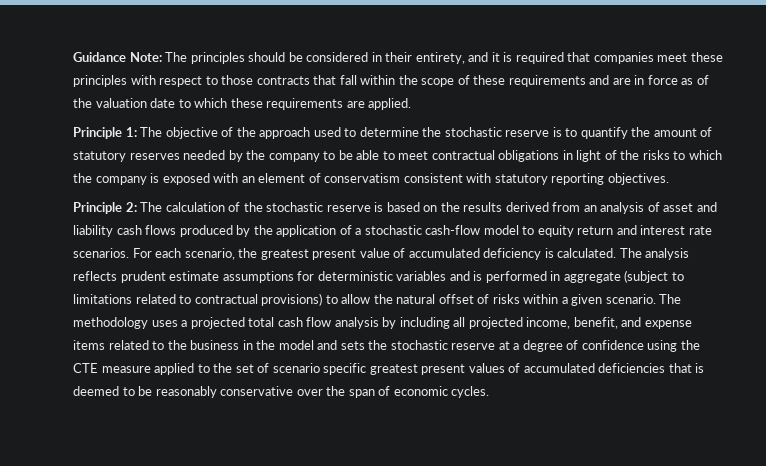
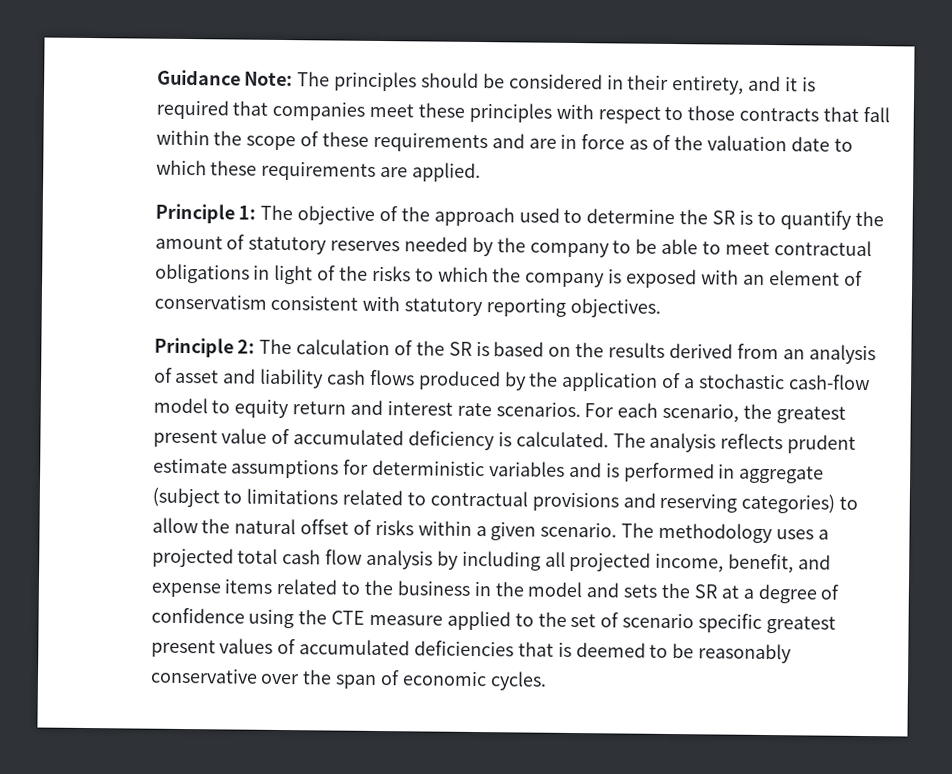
- Principle 1: The objective of the approach used to determine the stochastic reserve is to quantify the amount of statutory reserves needed by the company to be able to meet contractual obligations in light of the risks to which the company is exposed with an element of conservatism consistent with statutory reporting objectives.
+ Principle 1: The objective of the approach used to determine the SR is to quantify the amount of statutory reserves needed by the company to be able to meet contractual obligations in light of the risks to which the company is exposed with an element of conservatism consistent with statutory reporting objectives.
- Principle 2: The calculation of the stochastic reserve is based on the results derived from an analysis of asset and liability cash flows produced by the application of a stochastic cash-flow model to equity return and interest rate scenarios.
+ Principle 2: The calculation of the SR is based on the results derived from an analysis of asset and liability cash flows produced by the application of a stochastic cash-flow model to equity return and interest rate scenarios.
- The analysis reflects prudent estimate assumptions for deterministic variables and is performed in aggregate (subject to limitations related to contractual provisions) to allow the natural offset of risks within a given scenario.
+ The analysis reflects prudent estimate assumptions for deterministic variables and is performed in aggregate (subject to limitations related to contractual provisions and reserving categories) to allow the natural offset of risks within a given scenario.
- The methodology uses a projected total cash flow analysis by including all projected income, benefit, and expense items related to the business in the model and sets the stochastic reserve at a degree of confidence using the CTE measure applied to the set of scenario specific greatest present values of accumulated deficiencies that is deemed to be reasonably conservative over the span of economic cycles.
+ The methodology uses a projected total cash flow analysis by including all projected income, benefit, and expense items related to the business in the model and sets the SR at a degree of confidence using the CTE measure applied to the set of scenario specific greatest present values of accumulated deficiencies that is deemed to be reasonably conservative over the span of economic cycles.

